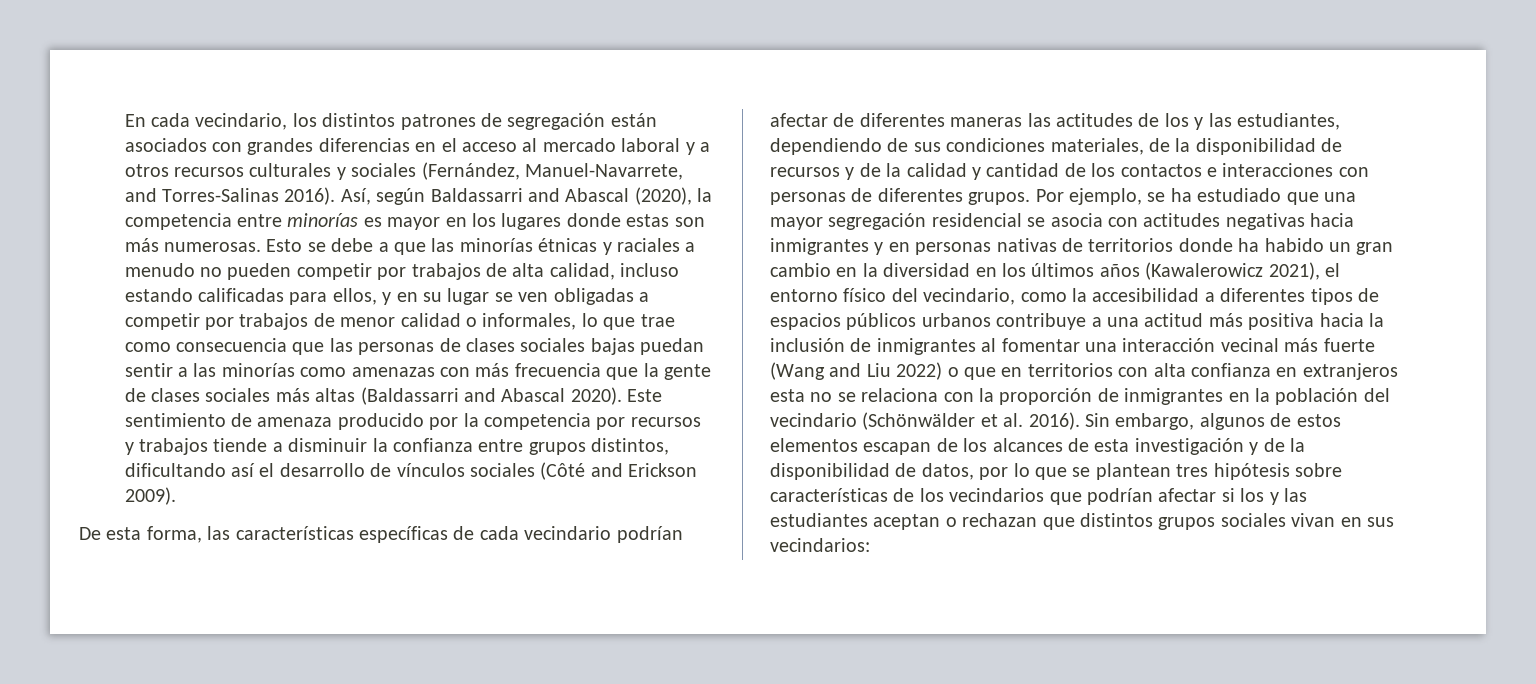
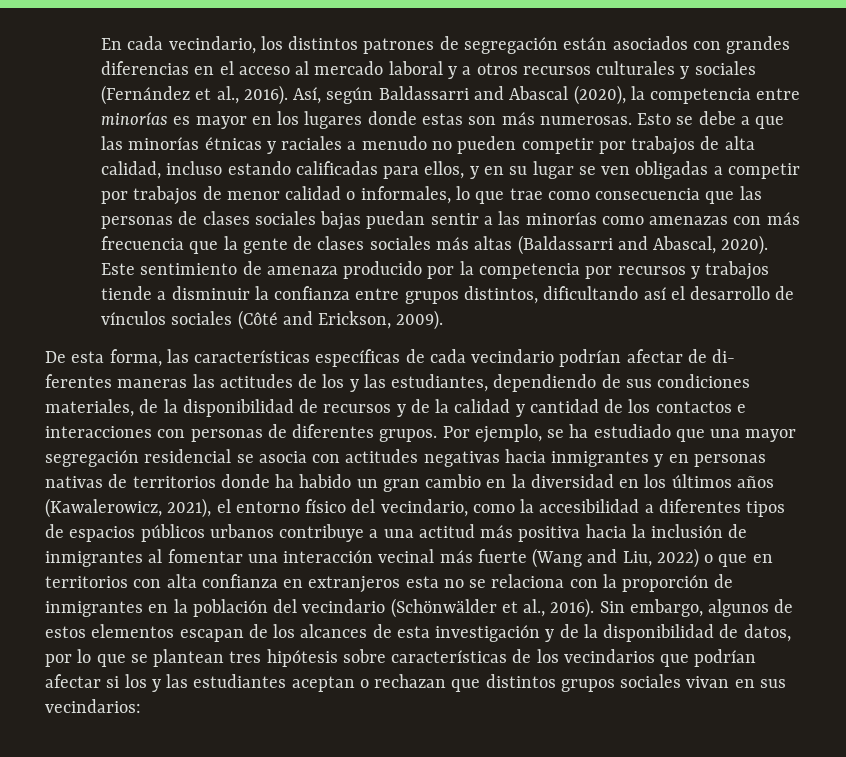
- En cada vecindario, los distintos patrones de segregación están asociados con grandes diferencias en el acceso al mercado laboral y a otros recursos culturales y sociales (Fernández, Manuel-Navarrete, and Torres-Salinas 2016).
+ En cada vecindario, los distintos patrones de segregación están asociados con grandes diferencias en el acceso al mercado laboral y a otros recursos culturales y sociales (Fernández et al., 2016).
- Esto se debe a que las minorías étnicas y raciales a menudo no pueden competir por trabajos de alta calidad, incluso estando calificadas para ellos, y en su lugar se ven obligadas a competir por trabajos de menor calidad o informales, lo que trae como consecuencia que las personas de clases sociales bajas puedan sentir a las minorías como amenazas con más frecuencia que la gente de clases sociales más altas (Baldassarri and Abascal 2020).
+ Esto se debe a que las minorías étnicas y raciales a menudo no pueden competir por trabajos de alta calidad, incluso estando calificadas para ellos, y en su lugar se ven obligadas a competir por trabajos de menor calidad o informales, lo que trae como consecuencia que las personas de clases sociales bajas puedan sentir a las minorías como amenazas con más frecuencia que la gente de clases sociales más altas (Baldassarri and Abascal, 2020).
- Este sentimiento de amenaza producido por la competencia por recursos y trabajos tiende a disminuir la confianza entre grupos distintos, dificultando así el desarrollo de vínculos sociales (Côté and Erickson 2009).
+ Este sentimiento de amenaza producido por la competencia por recursos y trabajos tiende a disminuir la confianza entre grupos distintos, dificultando así el desarrollo de vínculos sociales (Côté and Erickson, 2009).
- De esta forma, las características específicas de cada vecindario podrían afectar de diferentes maneras las actitudes de los y las estudiantes, dependiendo de sus condiciones materiales, de la disponibilidad de recursos y de la calidad y cantidad de los contactos e interacciones con personas de diferentes grupos.
+ De esta forma, las características específicas de cada vecindario podrían afectar de di- ferentes maneras las actitudes de los y las estudiantes, dependiendo de sus condiciones materiales, de la disponibilidad de recursos y de la calidad y cantidad de los contactos e interacciones con personas de diferentes grupos.
- Por ejemplo, se ha estudiado que una mayor segregación residencial se asocia con actitudes negativas hacia inmigrantes y en personas nativas de territorios donde ha habido un gran cambio en la diversidad en los últimos años (Kawalerowicz 2021), el entorno físico del vecindario, como la accesibilidad a diferentes tipos de espacios públicos urbanos contribuye a una actitud más positiva hacia la inclusión de inmigrantes al fomentar una interacción vecinal más fuerte (Wang and Liu 2022) o que en territorios con alta confianza en extranjeros esta no se relaciona con la proporción de inmigrantes en la población del vecindario (Schönwälder et al. 2016).
+ Por ejemplo, se ha estudiado que una mayor segregación residencial se asocia con actitudes negativas hacia inmigrantes y en personas nativas de territorios donde ha habido un gran cambio en la diversidad en los últimos años (Kawalerowicz, 2021), el entorno físico del vecindario, como la accesibilidad a diferentes tipos de espacios públicos urbanos contribuye a una actitud más positiva hacia la inclusión de inmigrantes al fomentar una interacción vecinal más fuerte (Wang and Liu, 2022) o que en territorios con alta confianza en extranjeros esta no se relaciona con la proporción de inmigrantes en la población del vecindario (Schönwälder et al., 2016).

